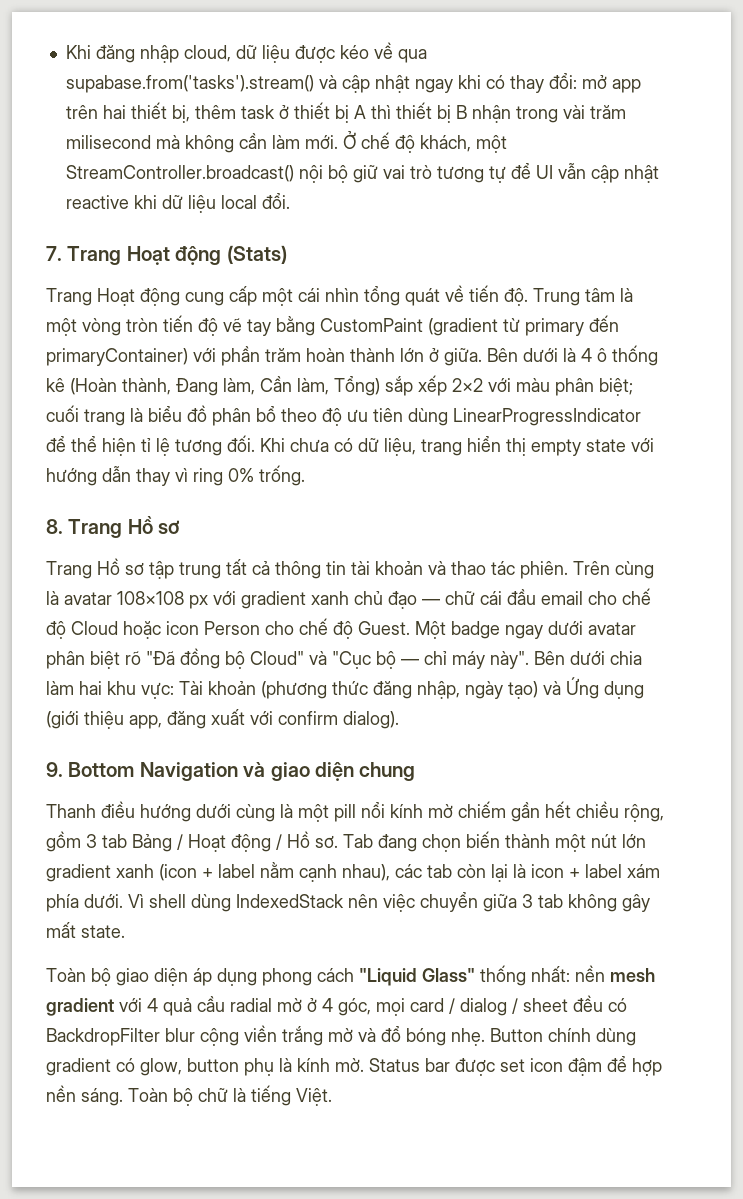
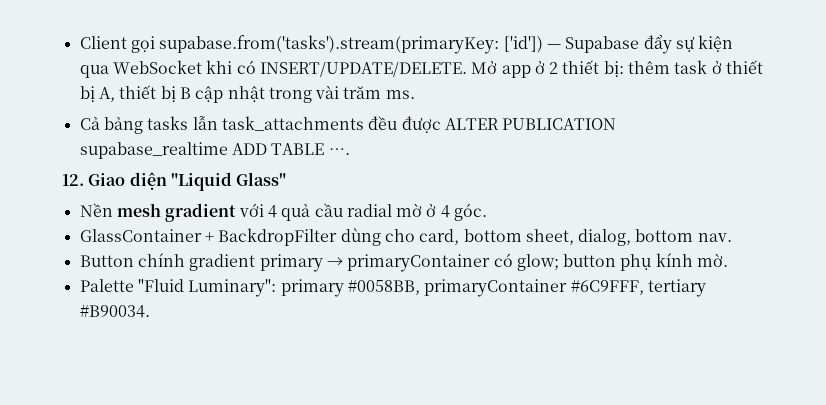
- Khi đăng nhập cloud, dữ liệu được kéo về qua supabase.from('tasks').stream() và cập nhật ngay khi có thay đổi: mở app trên hai thiết bị, thêm task ở thiết bị A thì thiết bị B nhận trong vài trăm milisecond mà không cần làm mới. Ở chế độ khách, một StreamController.broadcast() nội bộ giữ vai trò tương tự để UI vẫn cập nhật reactive khi dữ liệu local đổi.
- 7. Trang Hoạt động (Stats)
- Trang Hoạt động cung cấp một cái nhìn tổng quát về tiến độ. Trung tâm là một vòng tròn tiến độ vẽ tay bằng CustomPaint (gradient từ primary đến primaryContainer) với phần trăm hoàn thành lớn ở giữa. Bên dưới là 4 ô thống kê (Hoàn thành, Đang làm, Cần làm, Tổng) sắp xếp 2×2 với màu phân biệt; cuối trang là biểu đồ phân bổ theo độ ưu tiên dùng LinearProgressIndicator để thể hiện tỉ lệ tương đối. Khi chưa có dữ liệu, trang hiển thị empty state với hướng dẫn thay vì ring 0% trống.
- 8. Trang Hồ sơ
- Trang Hồ sơ tập trung tất cả thông tin tài khoản và thao tác phiên. Trên cùng là avatar 108×108 px với gradient xanh chủ đạo — chữ cái đầu email cho chế độ Cloud hoặc icon Person cho chế độ Guest. Một badge ngay dưới avatar phân biệt rõ "Đã đồng bộ Cloud" và "Cục bộ — chỉ máy này". Bên dưới chia làm hai khu vực: Tài khoản (phương thức đăng nhập, ngày tạo) và Ứng dụng (giới thiệu app, đăng xuất với confirm dialog).
- 9. Bottom Navigation và giao diện chung
- Thanh điều hướng dưới cùng là một pill nổi kính mờ chiếm gần hết chiều rộng, gồm 3 tab Bảng / Hoạt động / Hồ sơ. Tab đang chọn biến thành một nút lớn gradient xanh (icon + label nằm cạnh nhau), các tab còn lại là icon + label xám phía dưới. Vì shell dùng IndexedStack nên việc chuyển giữa 3 tab không gây mất state.
- Toàn bộ giao diện áp dụng phong cách "Liquid Glass" thống nhất: nền mesh gradient với 4 quả cầu radial mờ ở 4 góc, mọi card / dialog / sheet đều có BackdropFilter blur cộng viền trắng mờ và đổ bóng nhẹ. Button chính dùng gradient có glow, button phụ là kính mờ. Status bar được set icon đậm để hợp nền sáng. Toàn bộ chữ là tiếng Việt.
+ Client gọi supabase.from('tasks').stream(primaryKey: ['id']) — Supabase đẩy sự kiện qua WebSocket khi có INSERT/UPDATE/DELETE. Mở app ở 2 thiết bị: thêm task ở thiết bị A, thiết bị B cập nhật trong vài trăm ms.
+ Cả bảng tasks lẫn task_attachments đều được ALTER PUBLICATION supabase_realtime ADD TABLE ….
+ 12. Giao diện "Liquid Glass"
+ Nền mesh gradient với 4 quả cầu radial mờ ở 4 góc.
+ GlassContainer + BackdropFilter dùng cho card, bottom sheet, dialog, bottom nav.
+ Button chính gradient primary → primaryContainer có glow; button phụ kính mờ.
+ Palette "Fluid Luminary": primary #0058BB, primaryContainer #6C9FFF, tertiary #B90034.

